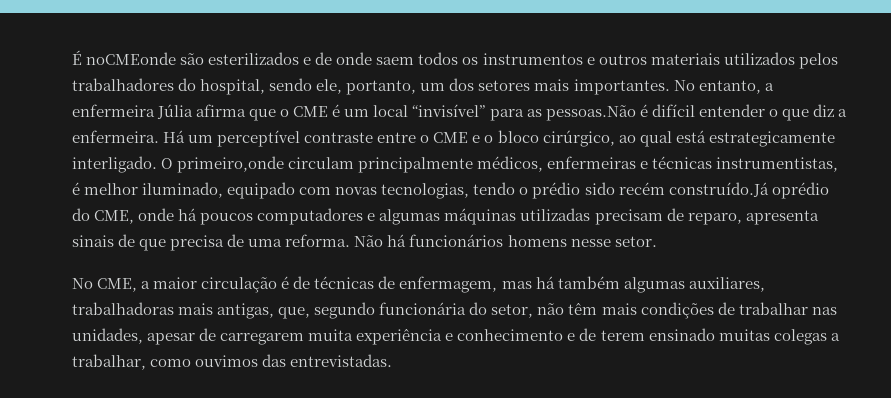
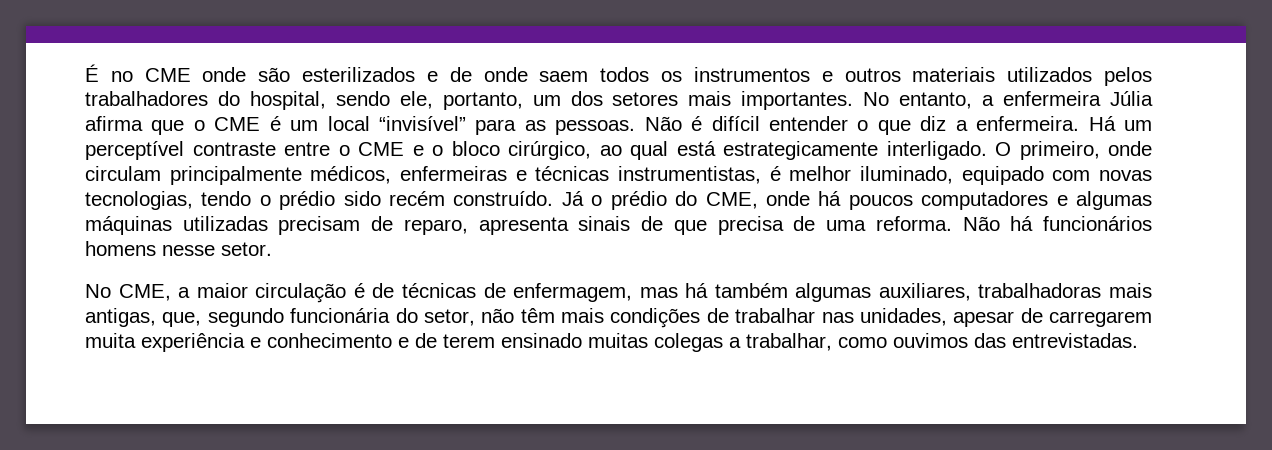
- É noCMEonde são esterilizados e de onde saem todos os instrumentos e outros materiais utilizados pelos trabalhadores do hospital, sendo ele, portanto, um dos setores mais importantes.
+ É no CME onde são esterilizados e de onde saem todos os instrumentos e outros materiais utilizados pelos trabalhadores do hospital, sendo ele, portanto, um dos setores mais importantes.
- No entanto, a enfermeira Júlia afirma que o CME é um local “invisível” para as pessoas.Não é difícil entender o que diz a enfermeira.
+ No entanto, a enfermeira Júlia afirma que o CME é um local “invisível” para as pessoas. Não é difícil entender o que diz a enfermeira.
- O primeiro,onde circulam principalmente médicos, enfermeiras e técnicas instrumentistas, é melhor iluminado, equipado com novas tecnologias, tendo o prédio sido recém construído.Já oprédio do CME, onde há poucos computadores e algumas máquinas utilizadas precisam de reparo, apresenta sinais de que precisa de uma reforma.
+ O primeiro, onde circulam principalmente médicos, enfermeiras e técnicas instrumentistas, é melhor iluminado, equipado com novas tecnologias, tendo o prédio sido recém construído. Já o prédio do CME, onde há poucos computadores e algumas máquinas utilizadas precisam de reparo, apresenta sinais de que precisa de uma reforma.

